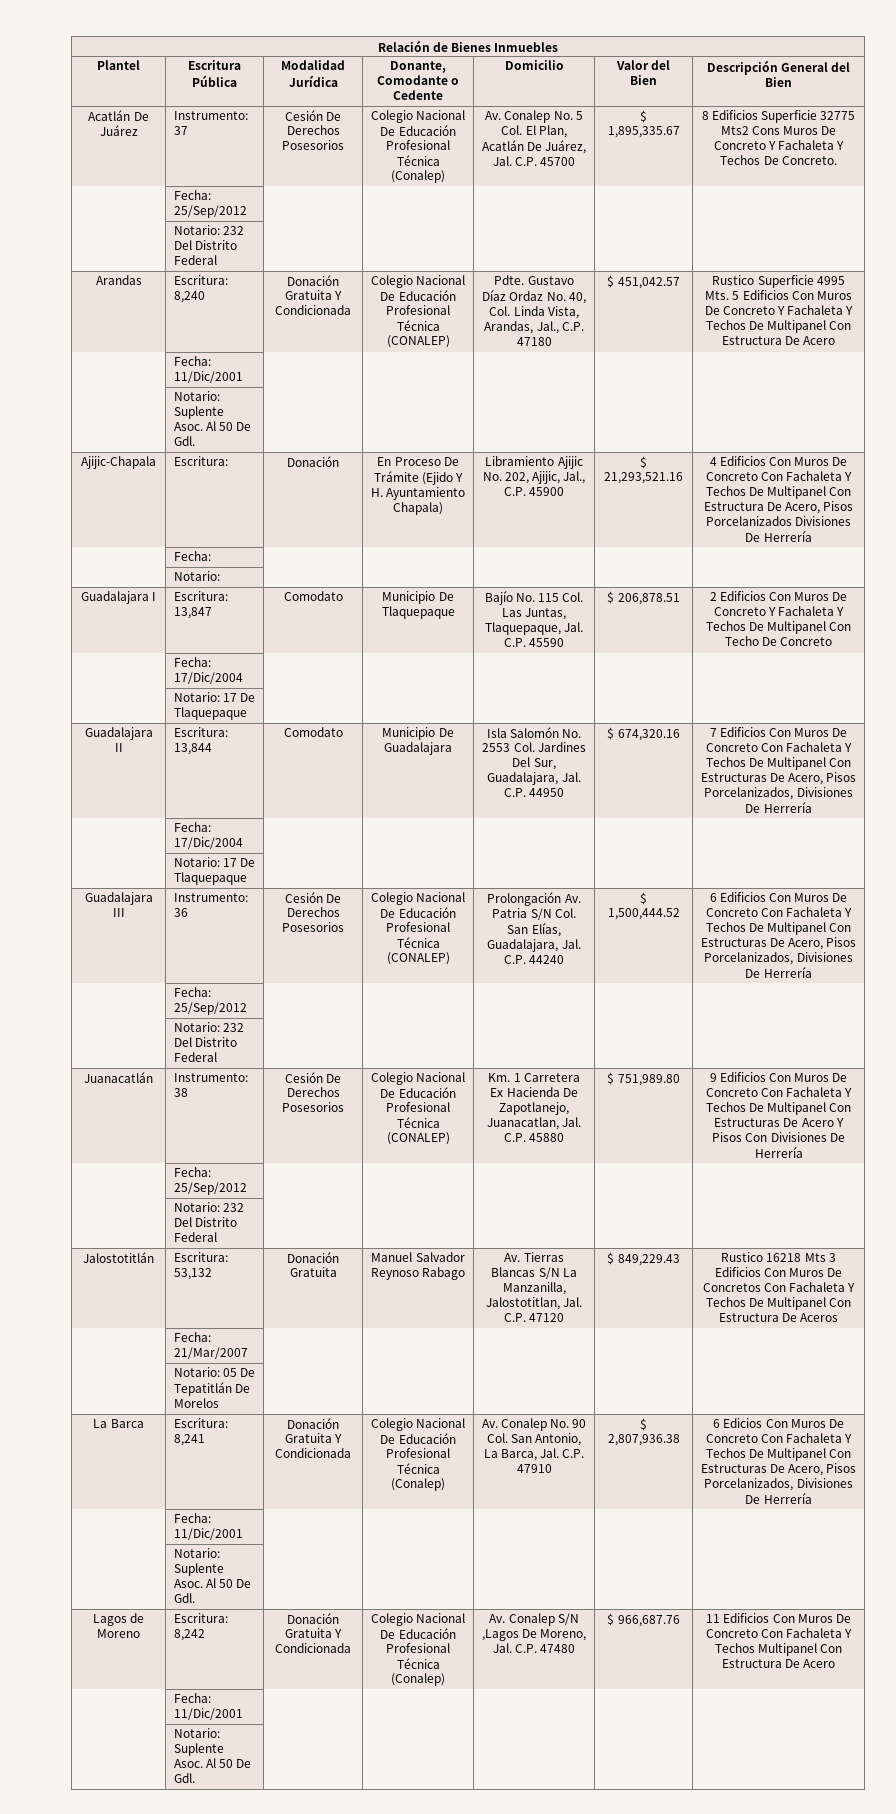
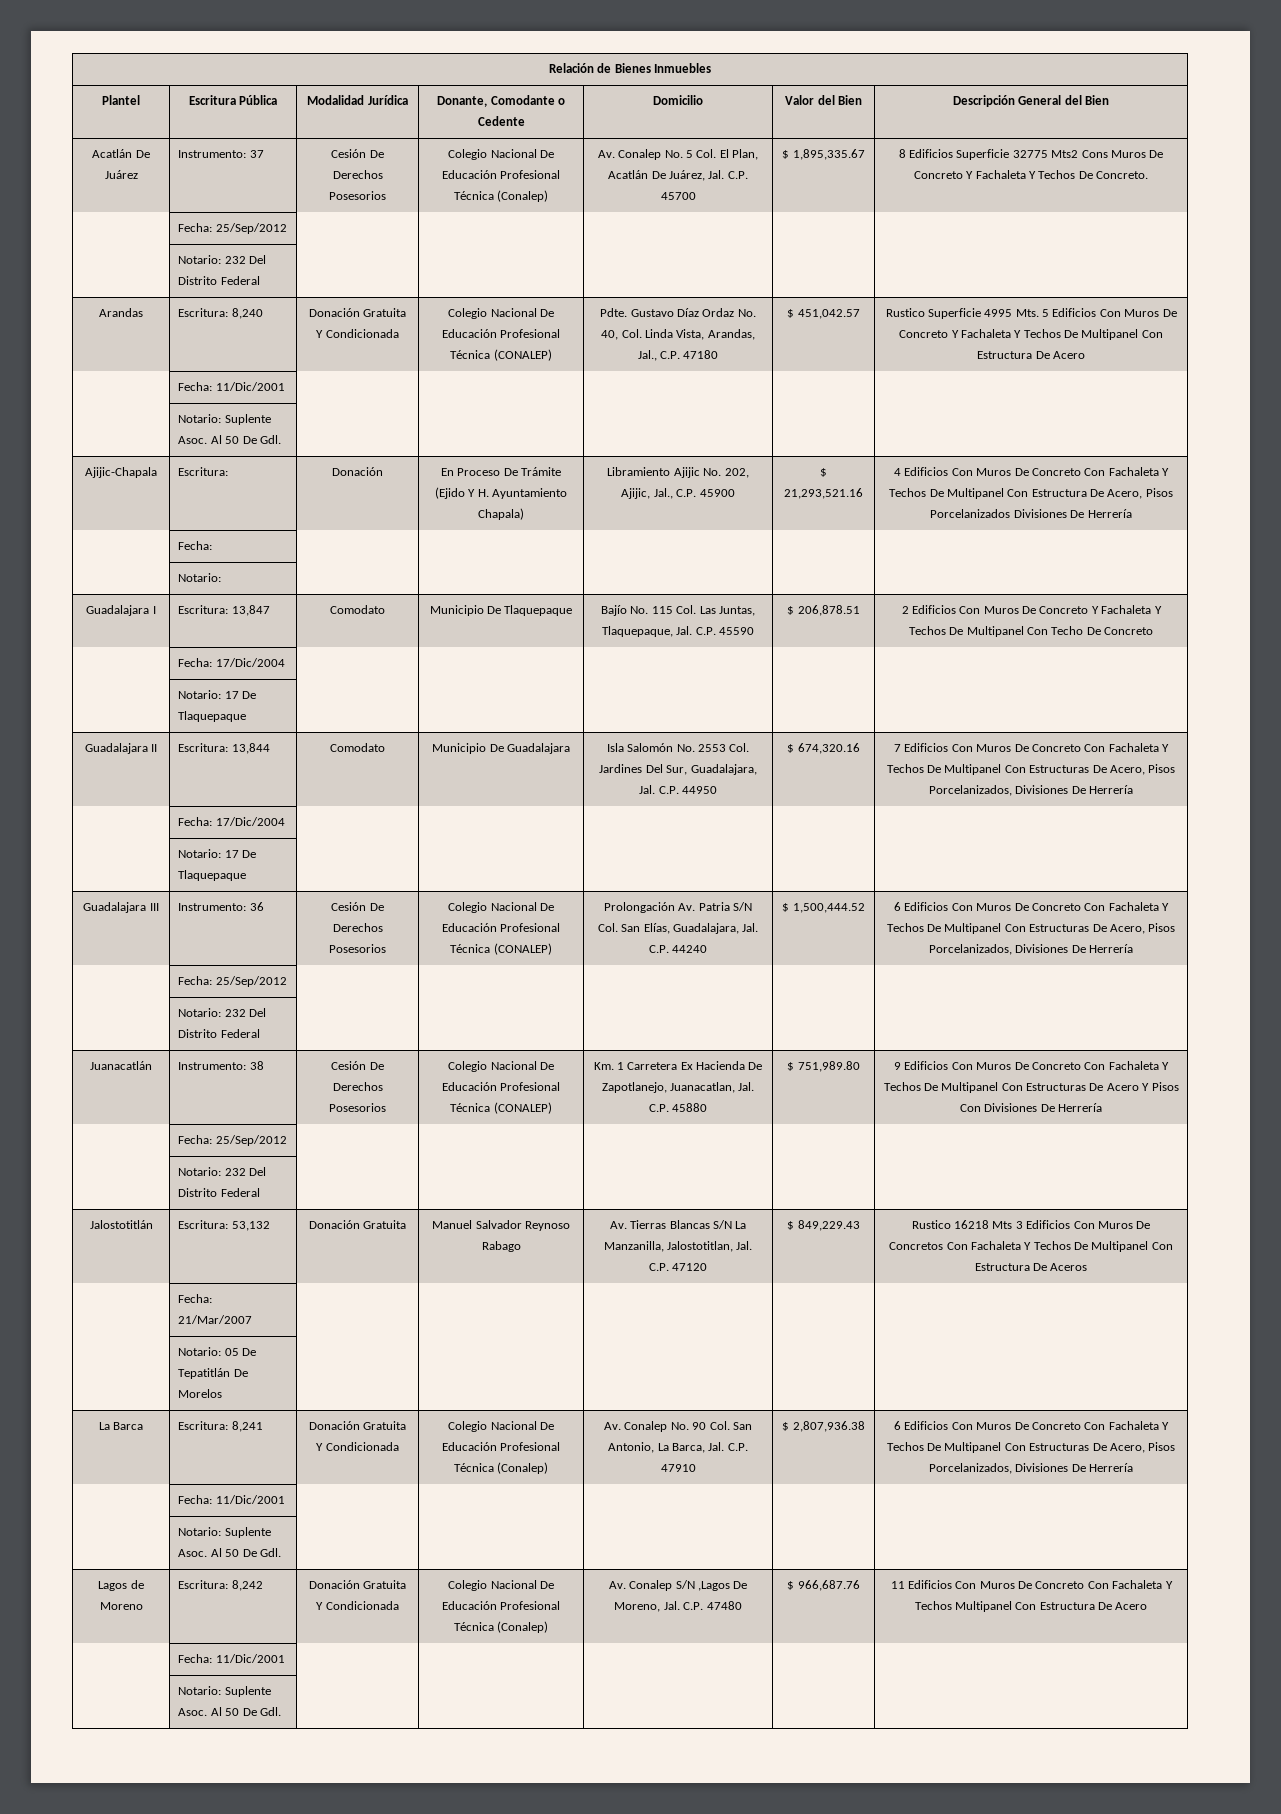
- $ 2,807,936.38 | 6 Edicios Con Muros De Concreto Con Fachaleta Y Techos De Multipanel Con Estructuras De Acero, Pisos Porcelanizados, Divisiones De Herrería
+ $ 2,807,936.38 | 6 Edificios Con Muros De Concreto Con Fachaleta Y Techos De Multipanel Con Estructuras De Acero, Pisos Porcelanizados, Divisiones De Herrería

